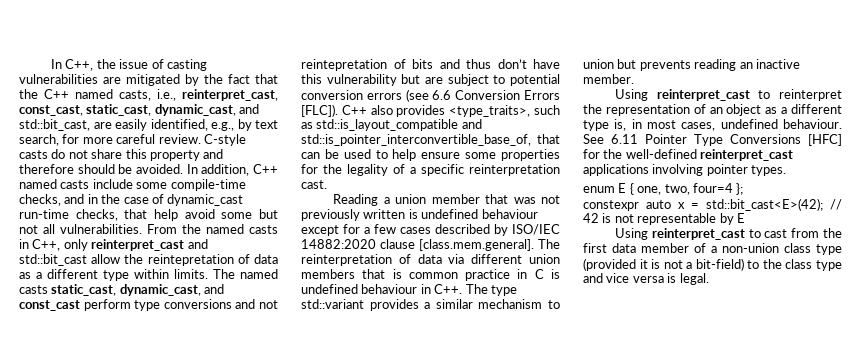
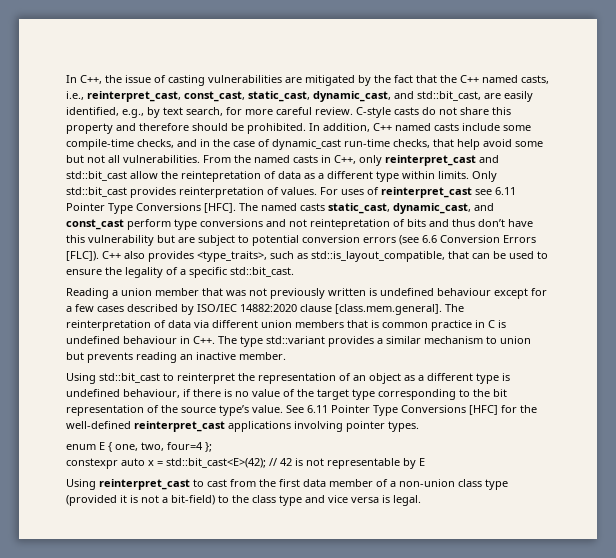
- C-style casts do not share this property and therefore should be avoided.
+ C-style casts do not share this property and therefore should be prohibited.
+ Only std::bit_cast provides reinterpretation of values. For uses of reinterpret_cast see 6.11 Pointer Type Conversions [HFC].
- C++ also provides <type_traits>, such as std::is_layout_compatible and std::is_pointer_interconvertible_base_of, that can be used to help ensure some properties for the legality of a specific reinterpretation cast.
+ C++ also provides <type_traits>, such as std::is_layout_compatible, that can be used to ensure the legality of a specific std::bit_cast.
- Using reinterpret_cast to reinterpret the representation of an object as a different type is, in most cases, undefined behaviour.
+ Using std::bit_cast to reinterpret the representation of an object as a different type is undefined behaviour, if there is no value of the target type corresponding to the bit representation of the source type’s value.

